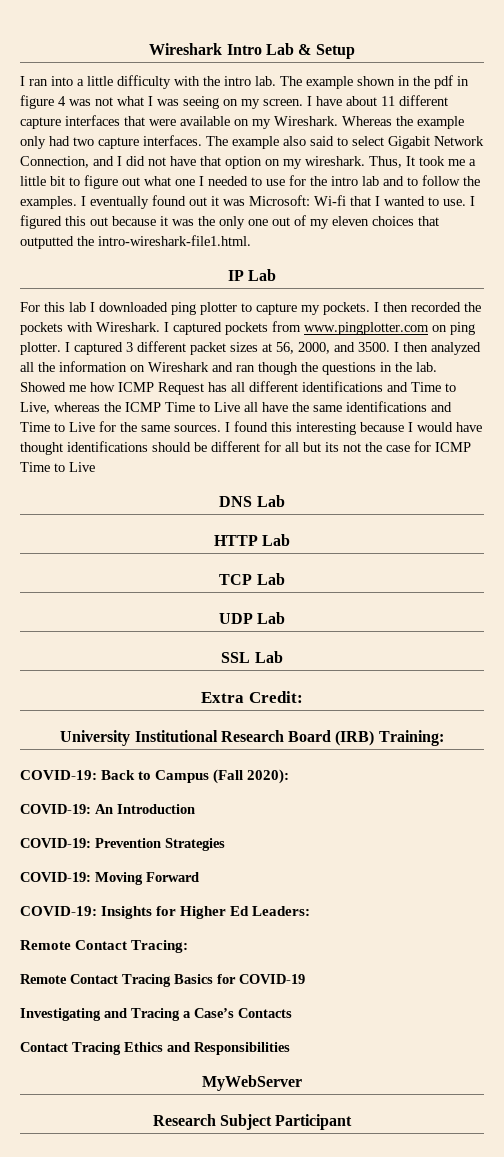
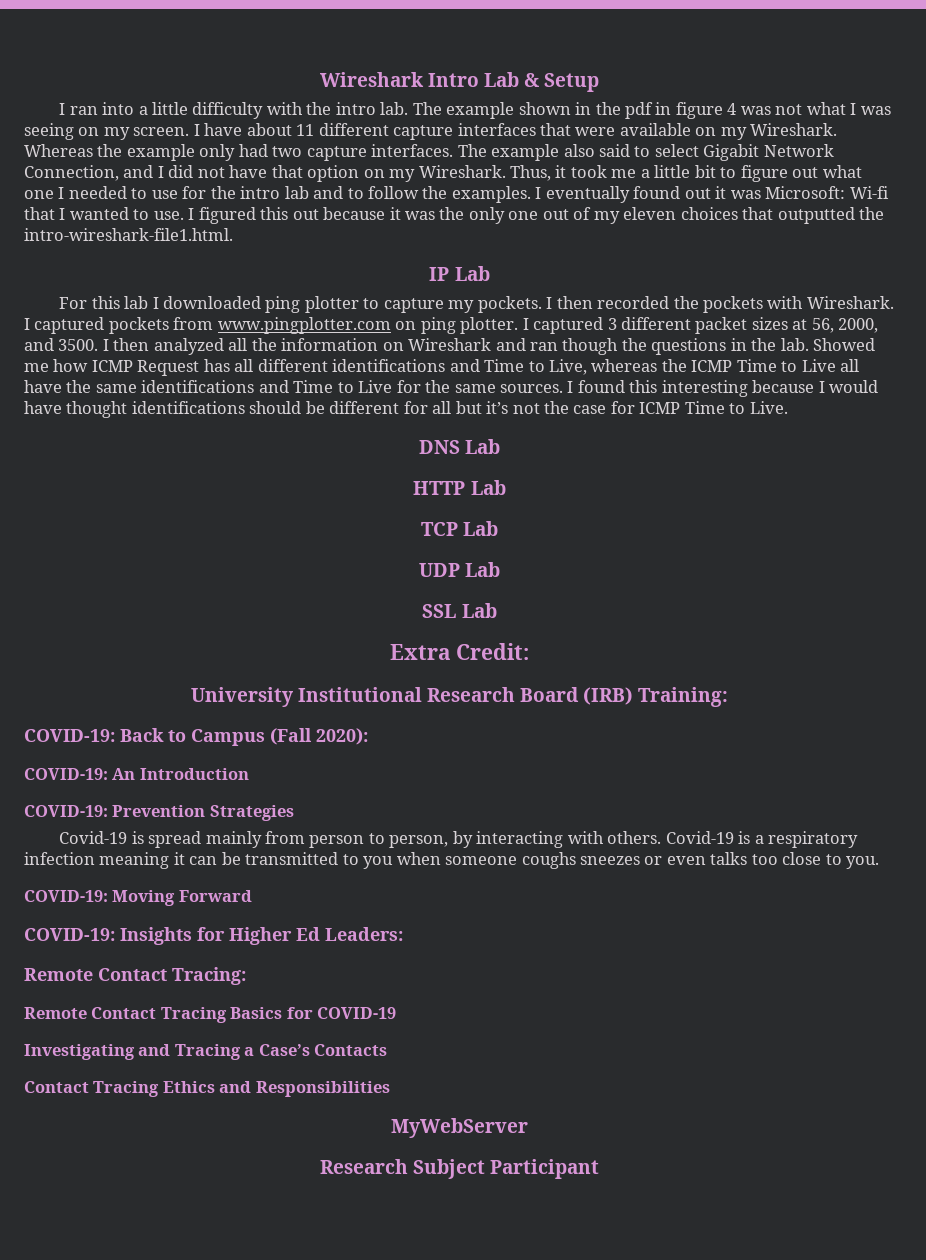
- The example also said to select Gigabit Network Connection, and I did not have that option on my wireshark. Thus, It took me a little bit to figure out what one I needed to use for the intro lab and to follow the examples.
+ The example also said to select Gigabit Network Connection, and I did not have that option on my Wireshark. Thus, it took me a little bit to figure out what one I needed to use for the intro lab and to follow the examples.
- I found this interesting because I would have thought identifications should be different for all but its not the case for ICMP Time to Live
+ I found this interesting because I would have thought identifications should be different for all but it’s not the case for ICMP Time to Live.
+ Covid-19 is spread mainly from person to person, by interacting with others. Covid-19 is a respiratory infection meaning it can be transmitted to you when someone coughs sneezes or even talks too close to you.

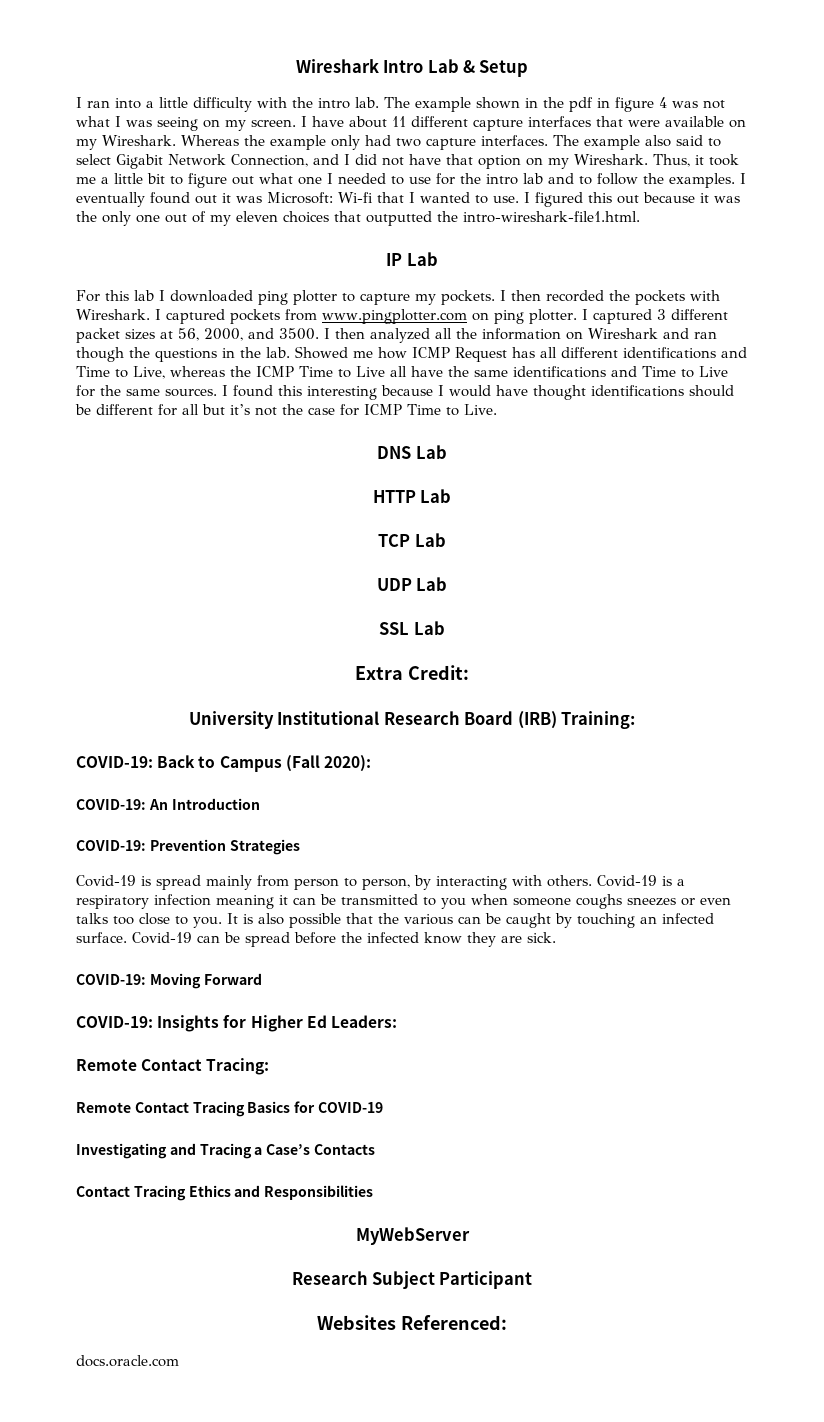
+ It is also possible that the various can be caught by touching an infected surface. Covid-19 can be spread before the infected know they are sick.
+ Websites Referenced:
+ docs.oracle.com

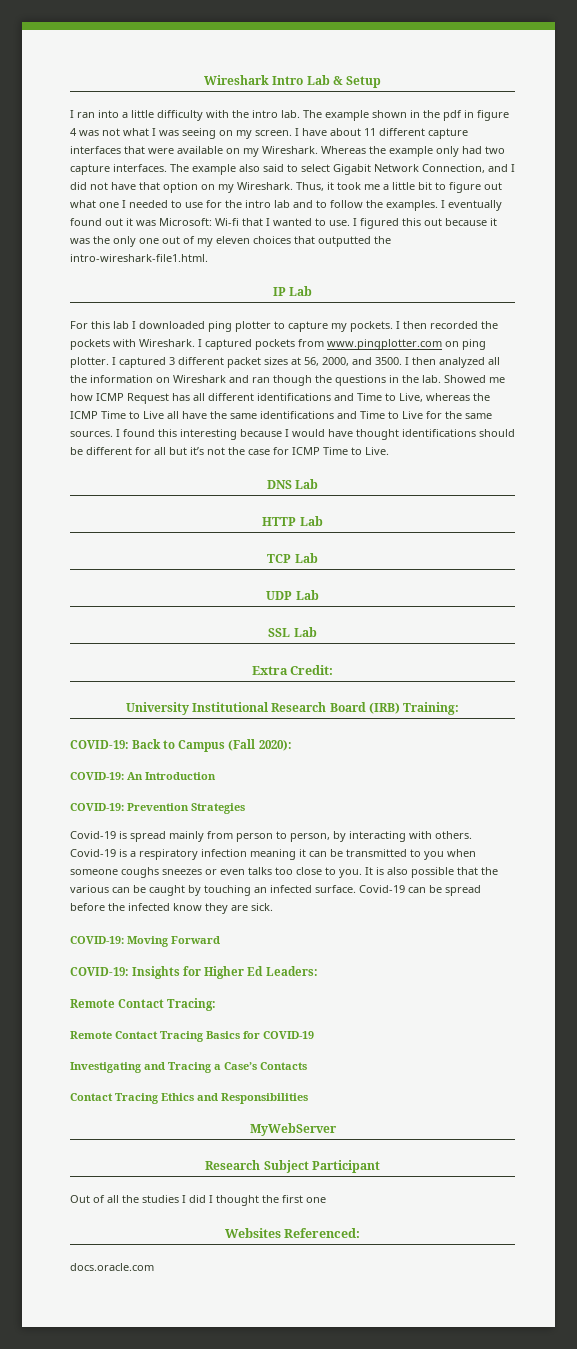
+ Out of all the studies I did I thought the first one

